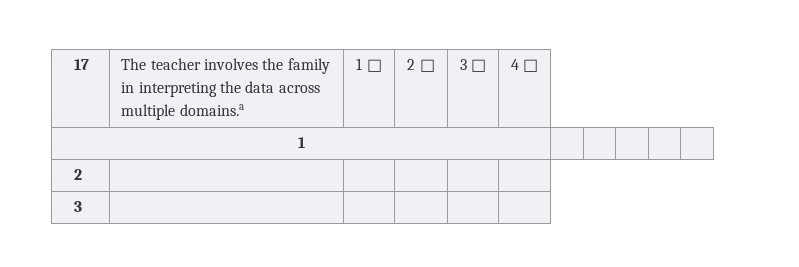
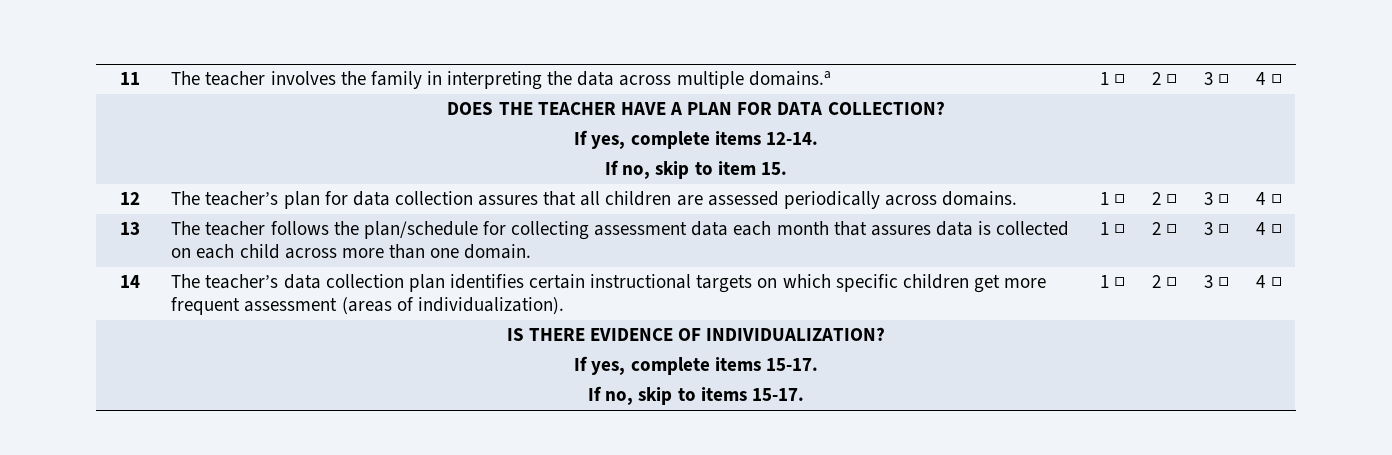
- 17 | The teacher involves the family in interpreting the data across multiple domains.a | 1 □ | 2 □ | 3 □ | 4 □
+ 11 | The teacher involves the family in interpreting the data across multiple domains.a | 1 □ | 2 □ | 3 □ | 4 □
- 1 | | | | |
- 2 | | | | |
- 3 | | | | |
+ DOES THE TEACHER HAVE A PLAN FOR DATA COLLECTION?
+ If yes, complete items 12-14.
+ If no, skip to item 15.
+ 12 | The teacher’s plan for data collection assures that all children are assessed periodically across domains. | 1 □ | 2 □ | 3 □ | 4 □
+ 13 | The teacher follows the plan/schedule for collecting assessment data each month that assures data is collected on each child across more than one domain. | 1 □ | 2 □ | 3 □ | 4 □
+ 14 | The teacher’s data collection plan identifies certain instructional targets on which specific children get more frequent assessment (areas of individualization). | 1 □ | 2 □ | 3 □ | 4 □
+ IS THERE EVIDENCE OF INDIVIDUALIZATION?
+ If yes, complete items 15-17.
+ If no, skip to items 15-17.

